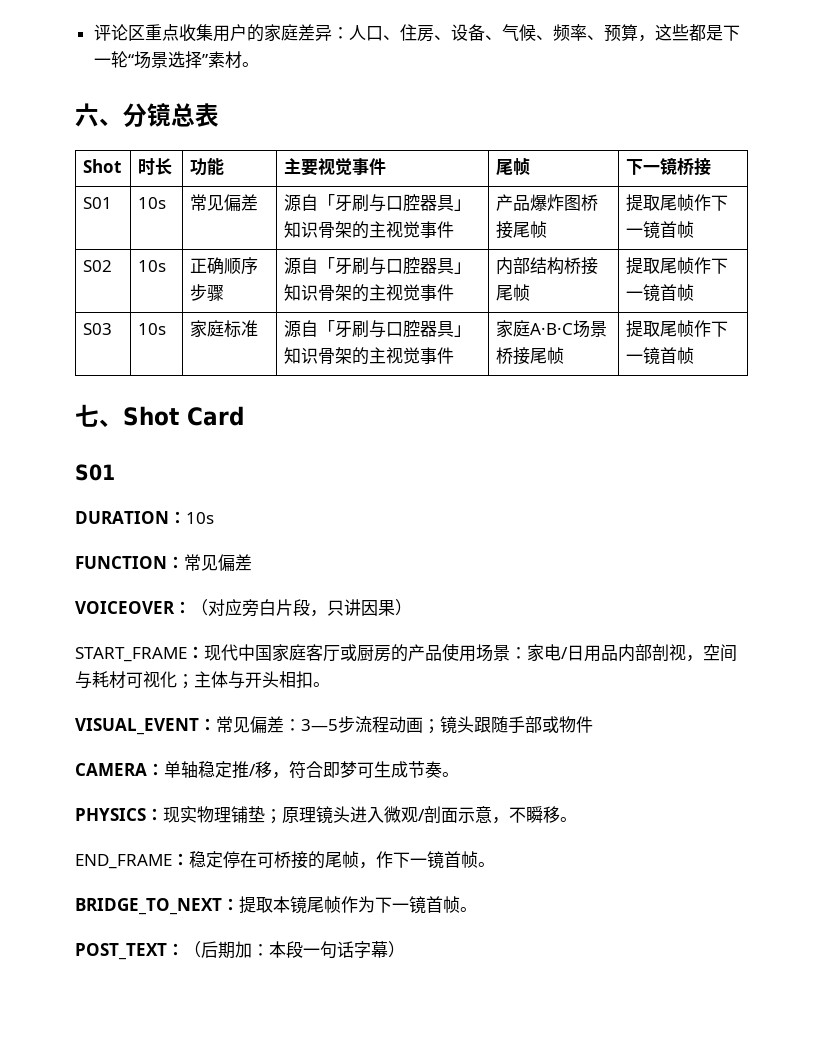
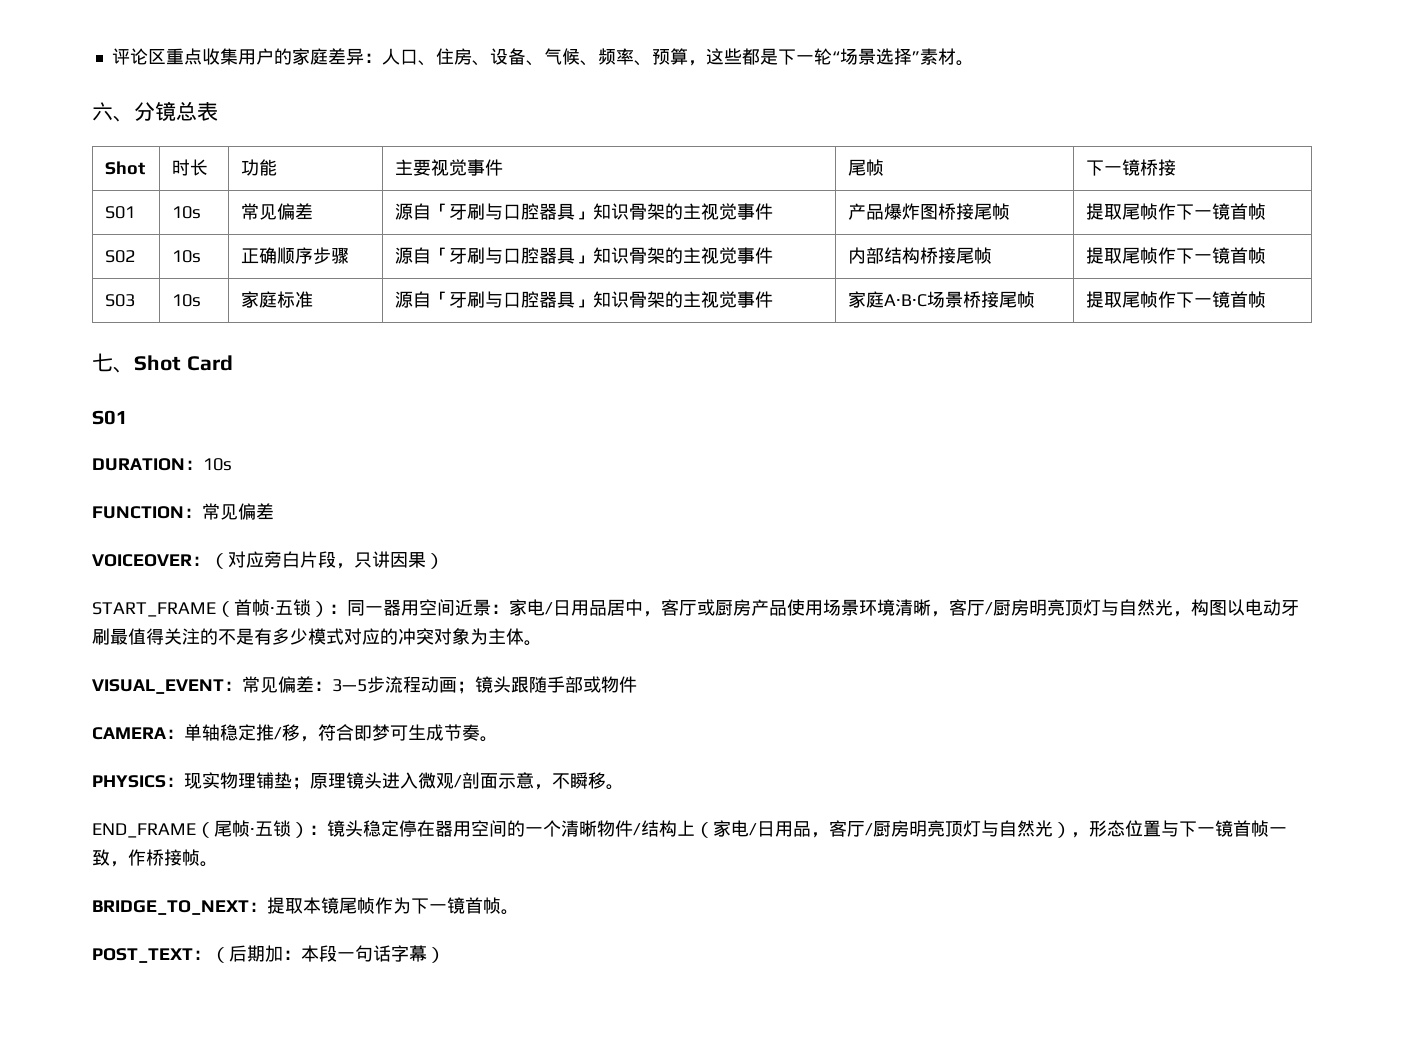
- START_FRAME：现代中国家庭客厅或厨房的产品使用场景：家电/日用品内部剖视，空间与耗材可视化；主体与开头相扣。
+ START_FRAME（首帧·五锁）：同一器用空间近景：家电/日用品居中，客厅或厨房产品使用场景环境清晰，客厅/厨房明亮顶灯与自然光，构图以电动牙刷最值得关注的不是有多少模式对应的冲突对象为主体。
- END_FRAME：稳定停在可桥接的尾帧，作下一镜首帧。
+ END_FRAME（尾帧·五锁）：镜头稳定停在器用空间的一个清晰物件/结构上（家电/日用品，客厅/厨房明亮顶灯与自然光），形态位置与下一镜首帧一致，作桥接帧。

